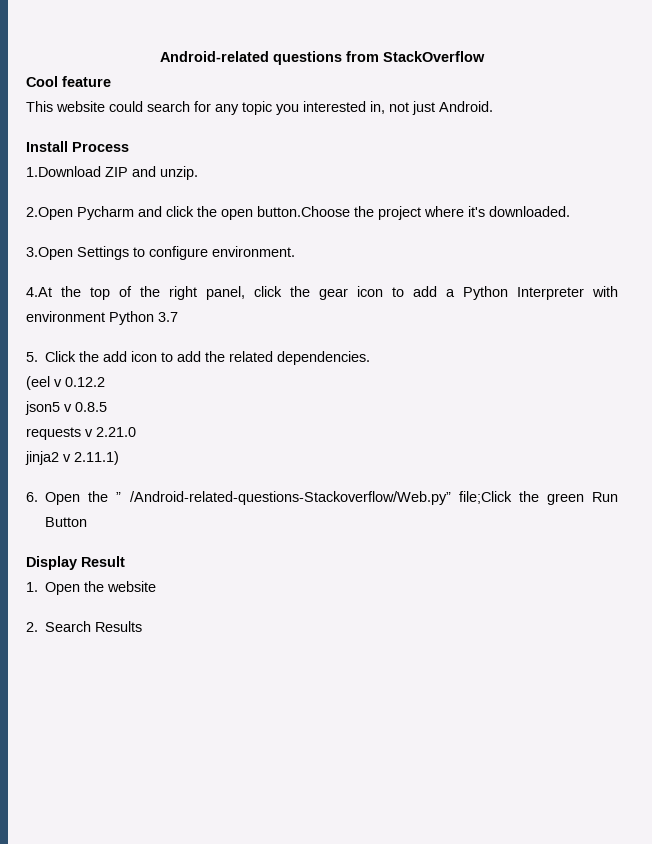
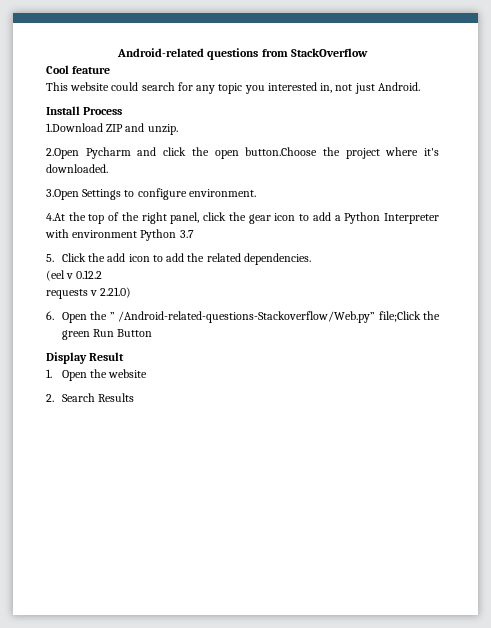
- json5 v 0.8.5
- requests v 2.21.0
- jinja2 v 2.11.1)
+ requests v 2.21.0)

